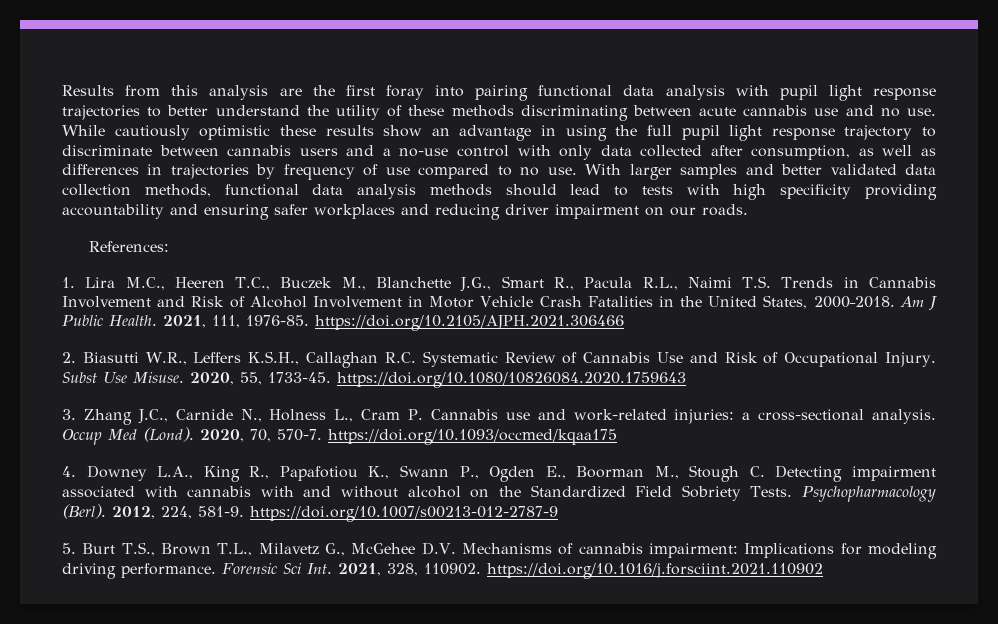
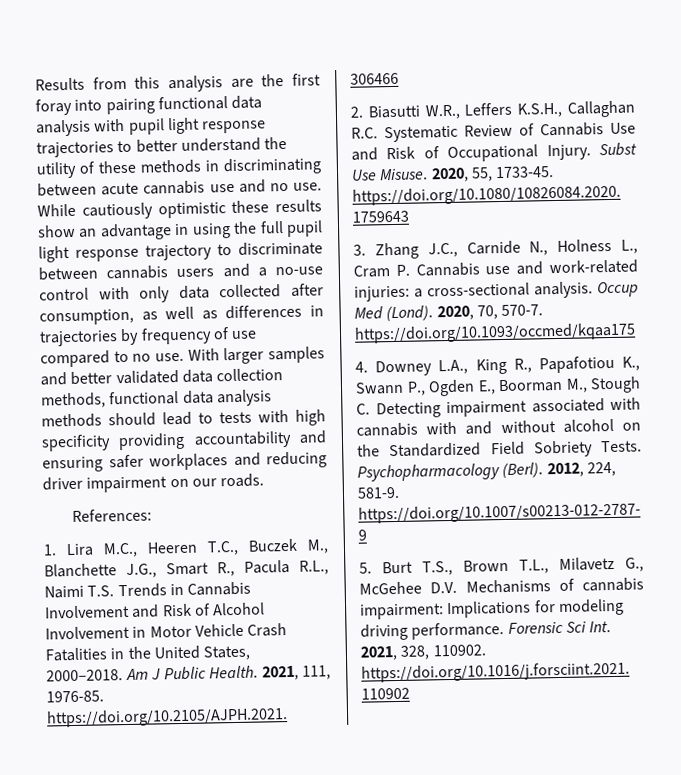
- Results from this analysis are the first foray into pairing functional data analysis with pupil light response trajectories to better understand the utility of these methods discriminating between acute cannabis use and no use.
+ Results from this analysis are the first foray into pairing functional data analysis with pupil light response trajectories to better understand the utility of these methods in discriminating between acute cannabis use and no use.

